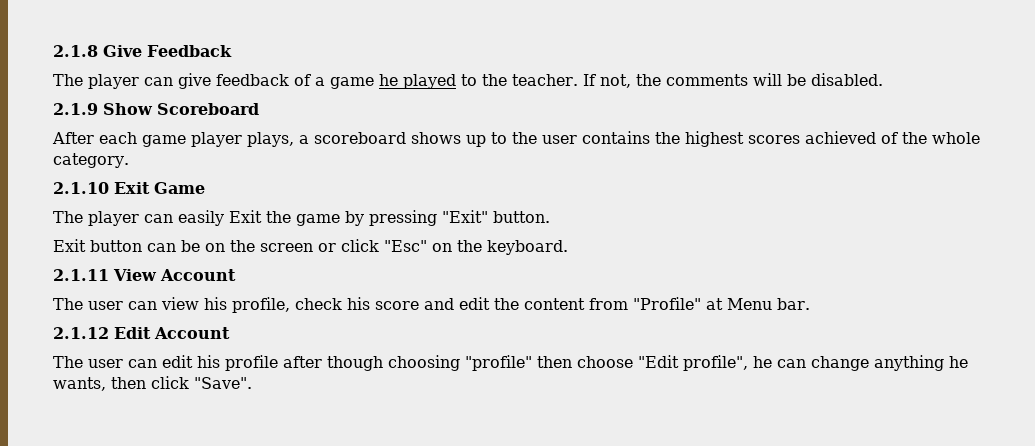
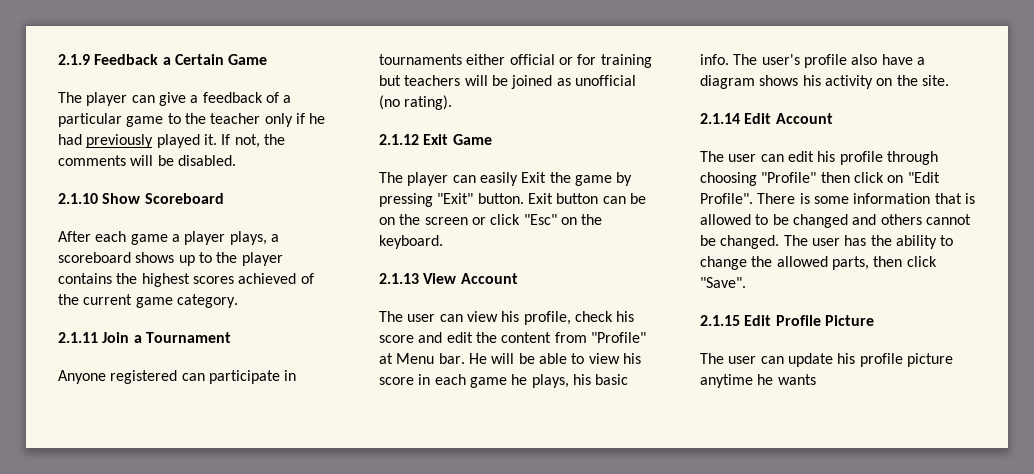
- 2.1.8 Give Feedback
+ 2.1.9 Feedback a Certain Game
- The player can give feedback of a game he played to the teacher.
+ The player can give a feedback of a particular game to the teacher only if he had previously played it.
- 2.1.9 Show Scoreboard
+ 2.1.10 Show Scoreboard
- After each game player plays, a scoreboard shows up to the user contains the highest scores achieved of the whole category.
+ After each game a player plays, a scoreboard shows up to the player contains the highest scores achieved of the current game category.
- 2.1.10 Exit Game
+ 2.1.11 Join a Tournament
+ Anyone registered can participate in tournaments either official or for training but teachers will be joined as unofficial (no rating).
+ 2.1.12 Exit Game
- The player can easily Exit the game by pressing "Exit" button.
- Exit button can be on the screen or click "Esc" on the keyboard.
+ The player can easily Exit the game by pressing "Exit" button. Exit button can be on the screen or click "Esc" on the keyboard.
- 2.1.11 View Account
+ 2.1.13 View Account
- The user can view his profile, check his score and edit the content from "Profile" at Menu bar.
- 2.1.12 Edit Account
+ The user can view his profile, check his score and edit the content from "Profile" at Menu bar. He will be able to view his score in each game he plays, his basic info. The user's profile also have a diagram shows his activity on the site.
+ 2.1.14 Edit Account
- The user can edit his profile after though choosing "profile" then choose "Edit profile", he can change anything he wants, then click "Save".
+ The user can edit his profile through choosing "Profile" then click on "Edit Profile". There is some information that is allowed to be changed and others cannot be changed. The user has the ability to change the allowed parts, then click "Save".
+ 2.1.15 Edit Profile Picture
+ The user can update his profile picture anytime he wants

